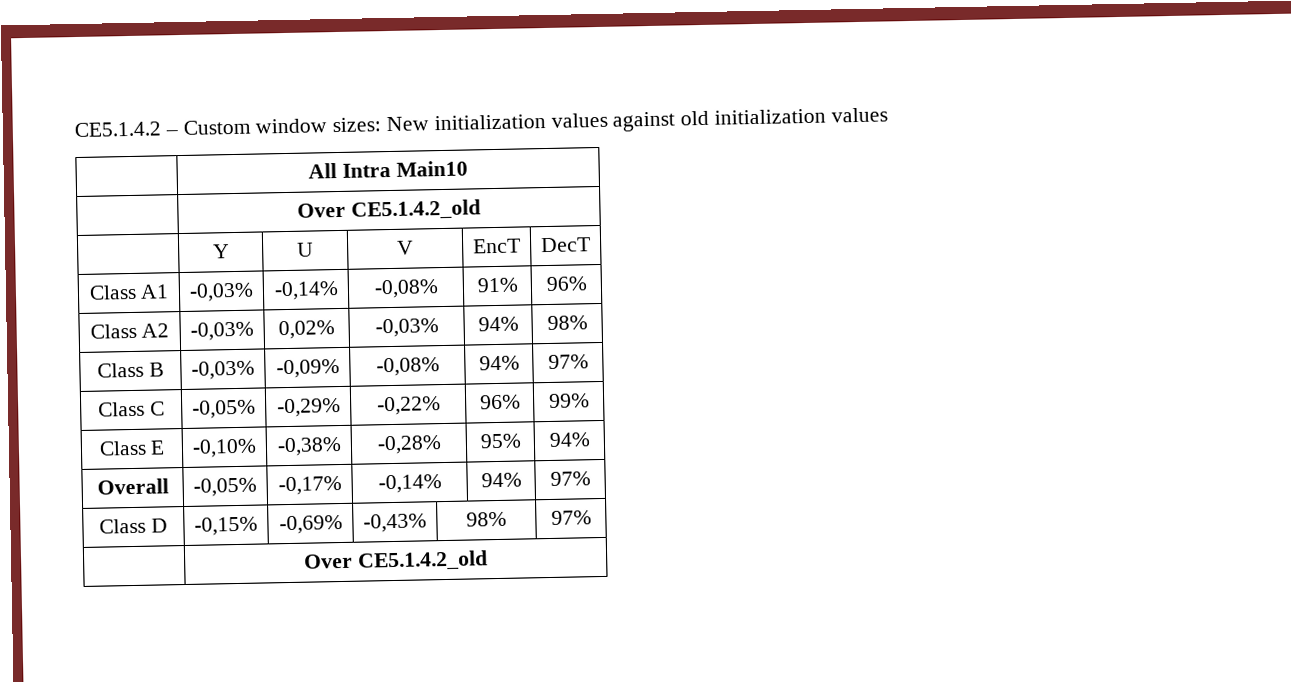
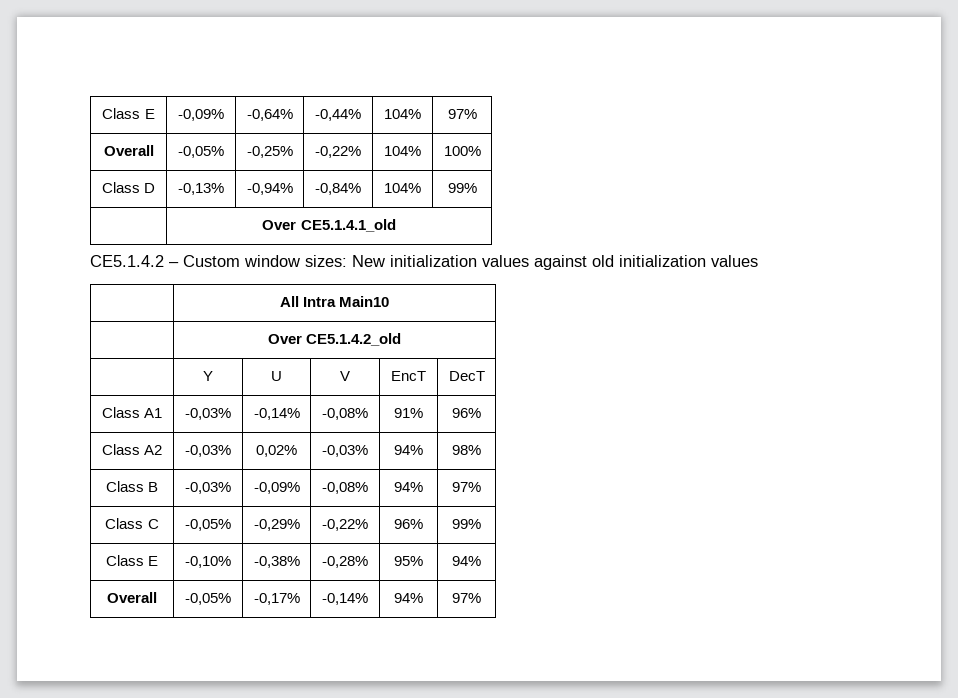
+ Class E | -0,09% | -0,64% | -0,44% | 104% | 97%
+ Overall | -0,05% | -0,25% | -0,22% | 104% | 100%
+ Class D | -0,13% | -0,94% | -0,84% | 104% | 99%
+ | Over CE5.1.4.1_old
- Class D | -0,15% | -0,69% | -0,43% | 98% | 97%
- | Over CE5.1.4.2_old

